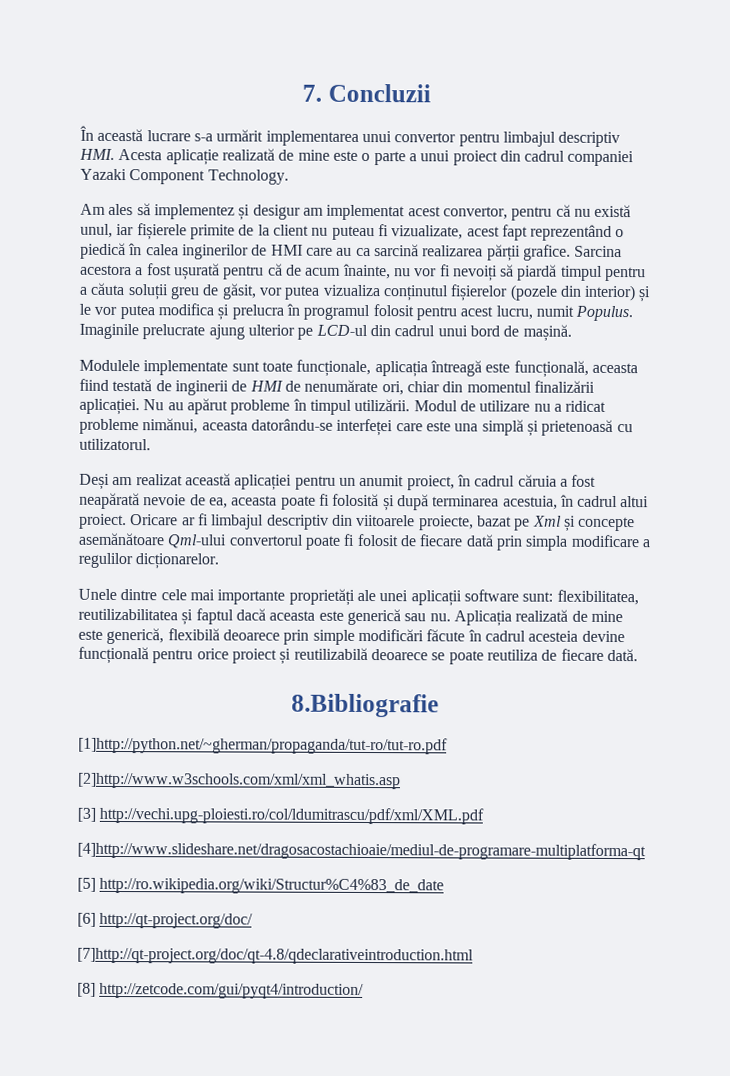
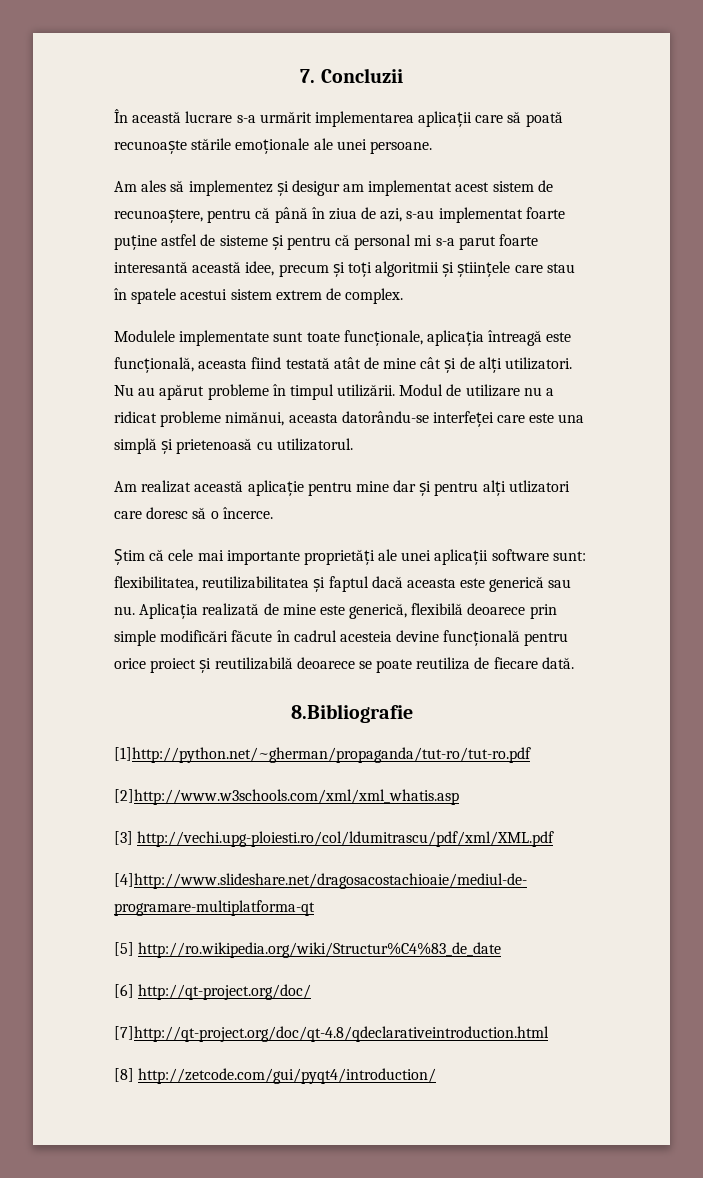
- În această lucrare s-a urmărit implementarea unui convertor pentru limbajul descriptiv HMI. Acesta aplicație realizată de mine este o parte a unui proiect din cadrul companiei Yazaki Component Technology.
+ În această lucrare s-a urmărit implementarea aplicații care să poată recunoaște stările emoționale ale unei persoane.
- Am ales să implementez și desigur am implementat acest convertor, pentru că nu există unul, iar fișierele primite de la client nu puteau fi vizualizate, acest fapt reprezentând o piedică în calea inginerilor de HMI care au ca sarcină realizarea părții grafice. Sarcina acestora a fost ușurată pentru că de acum înainte, nu vor fi nevoiți să piardă timpul pentru a căuta soluții greu de găsit, vor putea vizualiza conținutul fișierelor (pozele din interior) și le vor putea modifica și prelucra în programul folosit pentru acest lucru, numit Populus. Imaginile prelucrate ajung ulterior pe LCD-ul din cadrul unui bord de mașină.
+ Am ales să implementez și desigur am implementat acest sistem de recunoaștere, pentru că până în ziua de azi, s-au implementat foarte puține astfel de sisteme și pentru că personal mi s-a parut foarte interesantă această idee, precum și toți algoritmii și științele care stau în spatele acestui sistem extrem de complex.
- Modulele implementate sunt toate funcționale, aplicația întreagă este funcțională, aceasta fiind testată de inginerii de HMI de nenumărate ori, chiar din momentul finalizării aplicației.
+ Modulele implementate sunt toate funcționale, aplicația întreagă este funcțională, aceasta fiind testată atât de mine cât și de alți utilizatori.
- Deși am realizat această aplicației pentru un anumit proiect, în cadrul căruia a fost neapărată nevoie de ea, aceasta poate fi folosită și după terminarea acestuia, în cadrul altui proiect. Oricare ar fi limbajul descriptiv din viitoarele proiecte, bazat pe Xml și concepte asemănătoare Qml-ului convertorul poate fi folosit de fiecare dată prin simpla modificare a regulilor dicționarelor.
- Unele dintre cele mai importante proprietăți ale unei aplicații software sunt: flexibilitatea, reutilizabilitatea și faptul dacă aceasta este generică sau nu.
+ Am realizat această aplicație pentru mine dar și pentru alți utlizatori care doresc să o încerce.
+ Știm că cele mai importante proprietăți ale unei aplicații software sunt: flexibilitatea, reutilizabilitatea și faptul dacă aceasta este generică sau nu.

